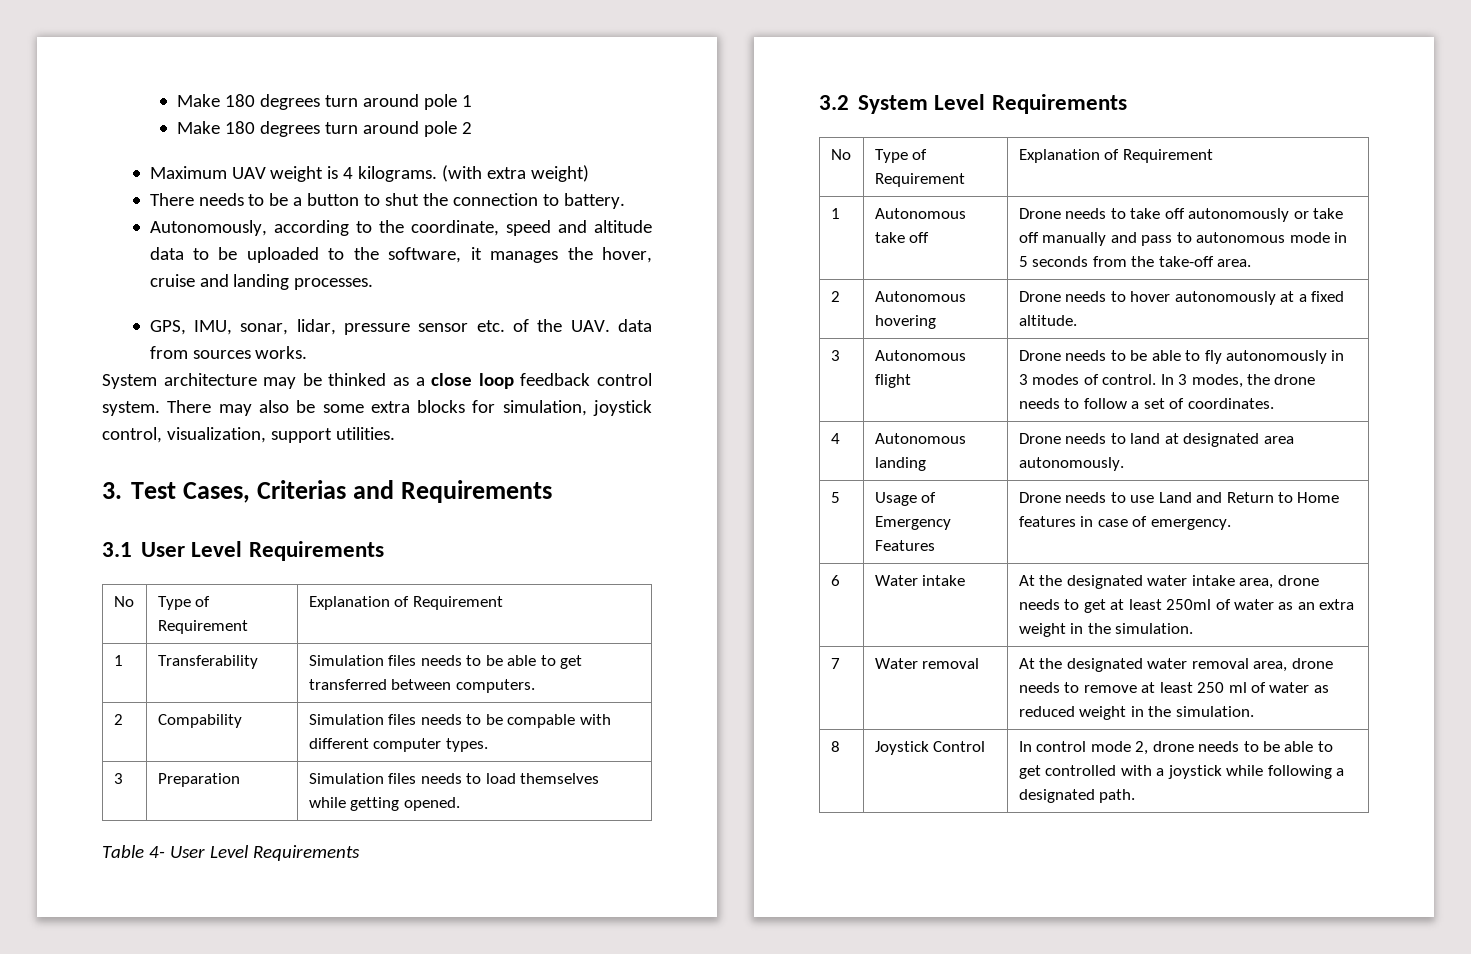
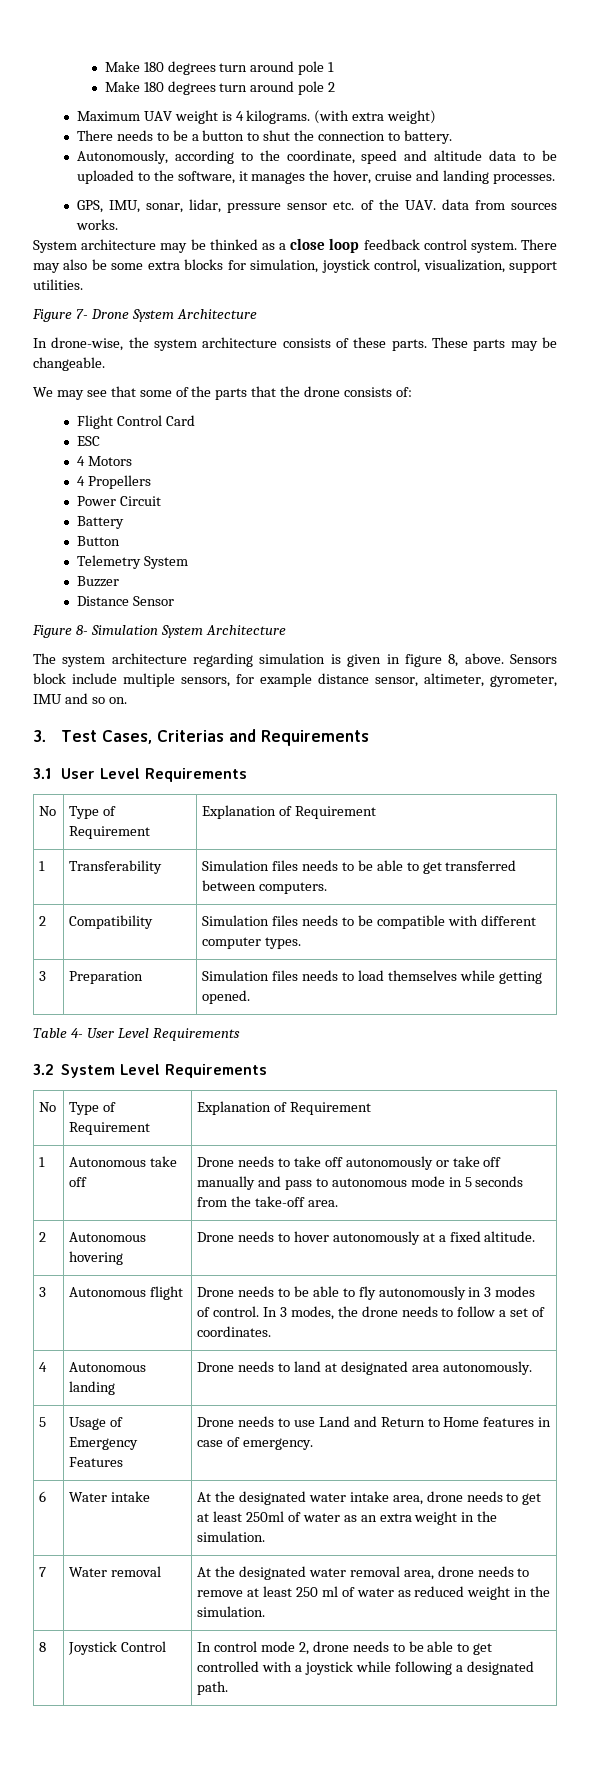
+ Figure 7- Drone System Architecture
+ In drone-wise, the system architecture consists of these parts. These parts may be changeable.
+ We may see that some of the parts that the drone consists of:
+ Flight Control Card
+ ESC
+ 4 Motors
+ 4 Propellers
+ Power Circuit
+ Battery
+ Button
+ Telemetry System
+ Buzzer
+ Distance Sensor
+ Figure 8- Simulation System Architecture
+ The system architecture regarding simulation is given in figure 8, above. Sensors block include multiple sensors, for example distance sensor, altimeter, gyrometer, IMU and so on.
- 2 | Compability | Simulation files needs to be compable with different computer types.
+ 2 | Compatibility | Simulation files needs to be compatible with different computer types.

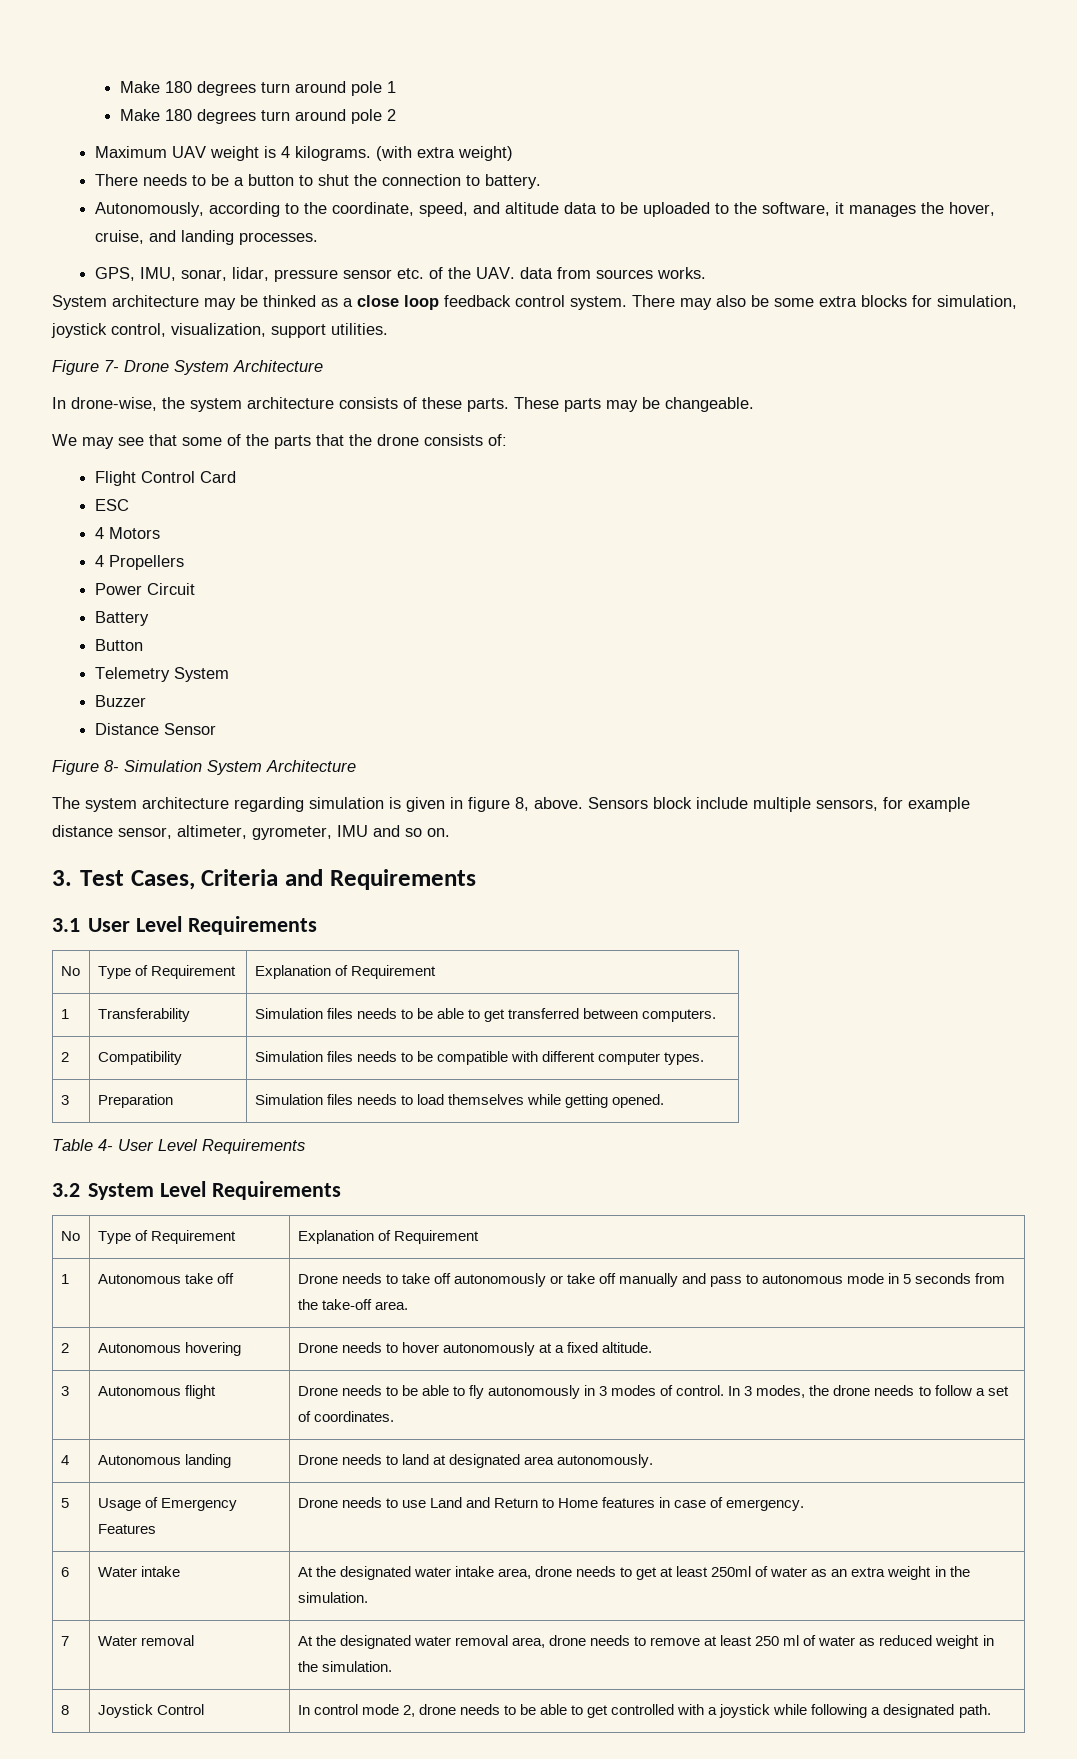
- Autonomously, according to the coordinate, speed and altitude data to be uploaded to the software, it manages the hover, cruise and landing processes.
+ Autonomously, according to the coordinate, speed, and altitude data to be uploaded to the software, it manages the hover, cruise, and landing processes.
- 3. Test Cases, Criterias and Requirements
+ 3. Test Cases, Criteria and Requirements

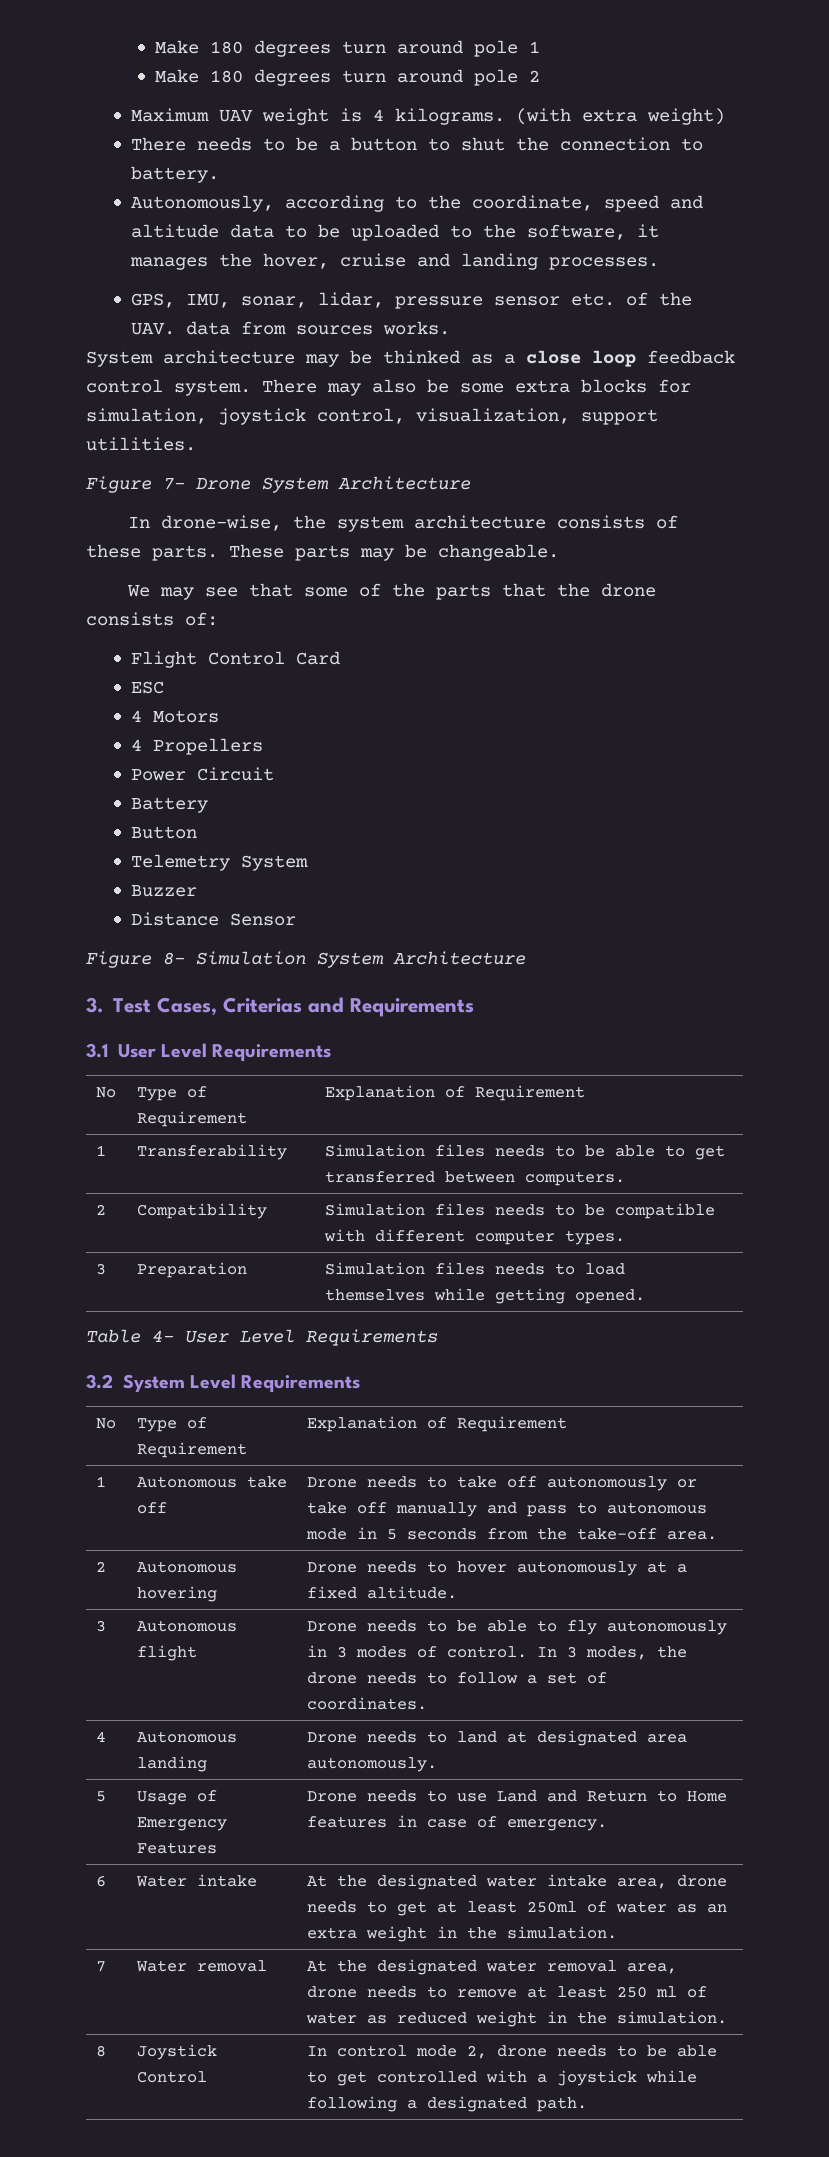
- Autonomously, according to the coordinate, speed, and altitude data to be uploaded to the software, it manages the hover, cruise, and landing processes.
+ Autonomously, according to the coordinate, speed and altitude data to be uploaded to the software, it manages the hover, cruise and landing processes.
- The system architecture regarding simulation is given in figure 8, above. Sensors block include multiple sensors, for example distance sensor, altimeter, gyrometer, IMU and so on.
- 3. Test Cases, Criteria and Requirements
+ 3. Test Cases, Criterias and Requirements

